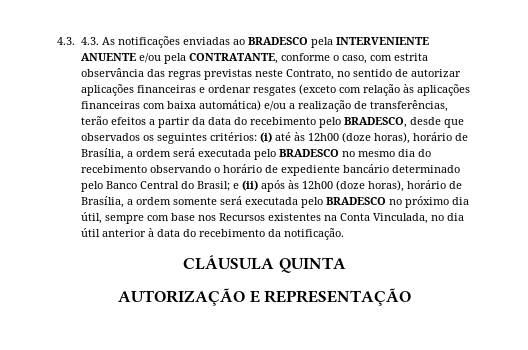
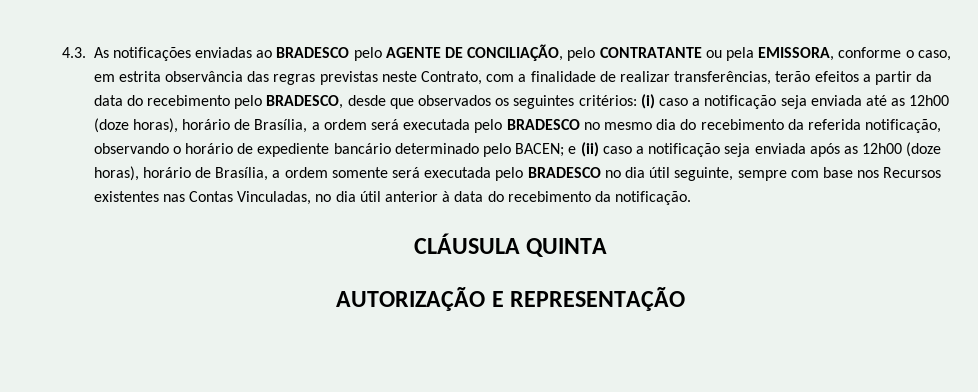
- 4.3. 4.3. As notificações enviadas ao BRADESCO pela INTERVENIENTE ANUENTE e/ou pela CONTRATANTE, conforme o caso, com estrita observância das regras previstas neste Contrato, no sentido de autorizar aplicações financeiras e ordenar resgates (exceto com relação às aplicações financeiras com baixa automática) e/ou a realização de transferências, terão efeitos a partir da data do recebimento pelo BRADESCO, desde que observados os seguintes critérios:
+ 4.3. As notificações enviadas ao BRADESCO pelo AGENTE DE CONCILIAÇÃO, pelo CONTRATANTE ou pela EMISSORA, conforme o caso, em estrita observância das regras previstas neste Contrato, com a finalidade de realizar transferências, terão efeitos a partir da data do recebimento pelo BRADESCO, desde que observados os seguintes critérios:
- (i) até às 12h00 (doze horas), horário de Brasília, a ordem será executada pelo BRADESCO no mesmo dia do recebimento observando o horário de expediente bancário determinado pelo Banco Central do Brasil; e (ii) após às 12h00 (doze horas), horário de Brasília, a ordem somente será executada pelo BRADESCO no próximo dia útil, sempre com base nos Recursos existentes na Conta Vinculada, no dia útil anterior à data do recebimento da notificação.
+ (i) caso a notificação seja enviada até as 12h00 (doze horas), horário de Brasília, a ordem será executada pelo BRADESCO no mesmo dia do recebimento da referida notificação, observando o horário de expediente bancário determinado pelo BACEN; e (ii) caso a notificação seja enviada após as 12h00 (doze horas), horário de Brasília, a ordem somente será executada pelo BRADESCO no dia útil seguinte, sempre com base nos Recursos existentes nas Contas Vinculadas, no dia útil anterior à data do recebimento da notificação.

